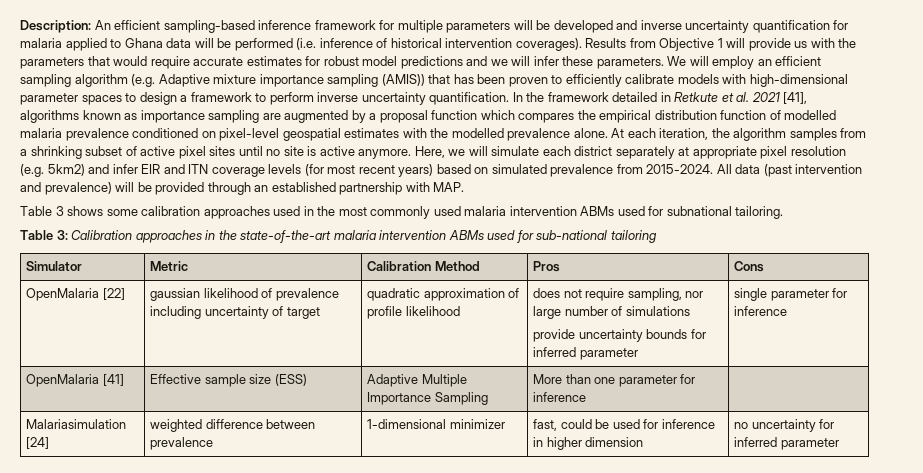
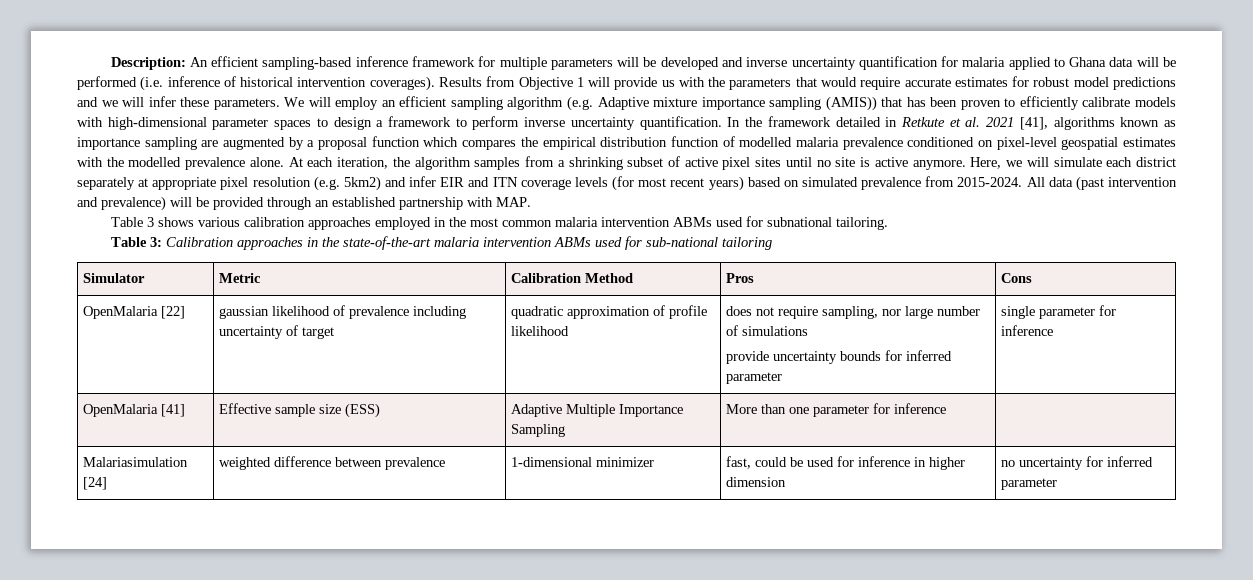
- Table 3 shows some calibration approaches used in the most commonly used malaria intervention ABMs used for subnational tailoring.
+ Table 3 shows various calibration approaches employed in the most common malaria intervention ABMs used for subnational tailoring.

